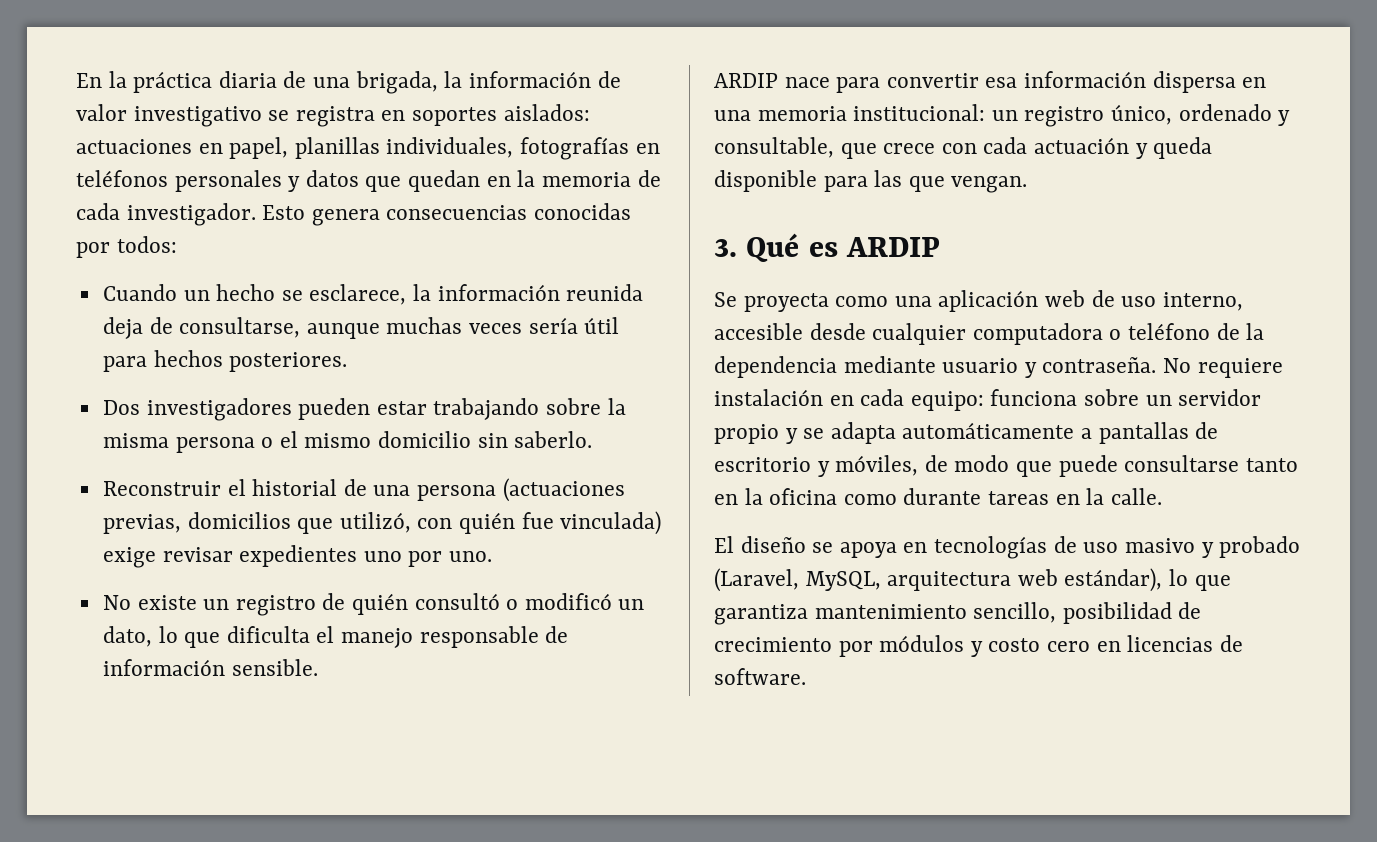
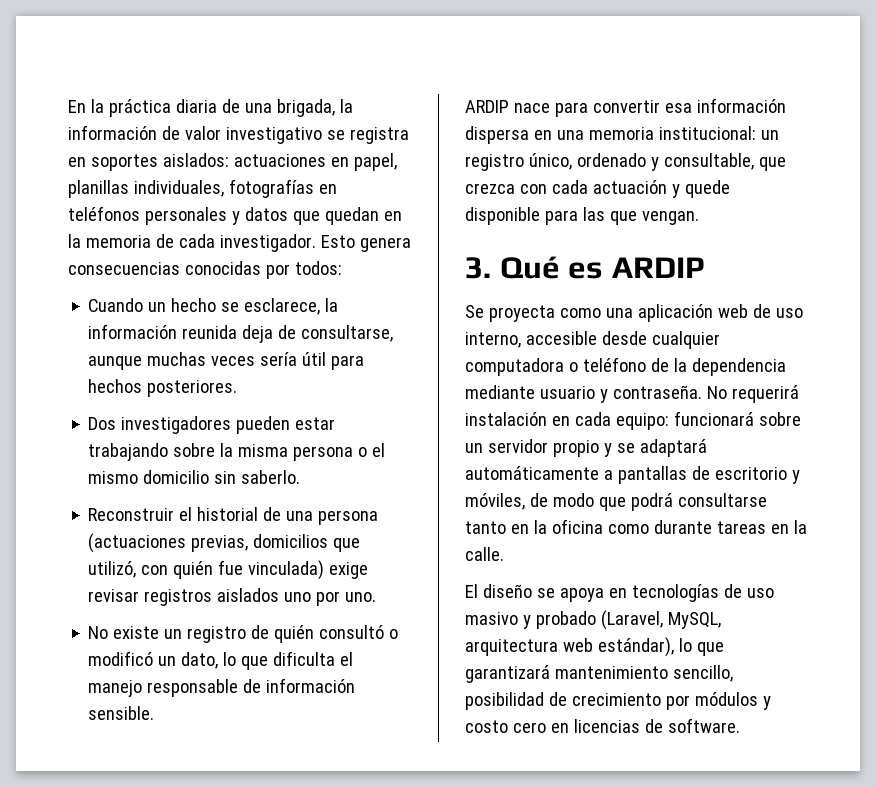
- Reconstruir el historial de una persona (actuaciones previas, domicilios que utilizó, con quién fue vinculada) exige revisar expedientes uno por uno.
+ Reconstruir el historial de una persona (actuaciones previas, domicilios que utilizó, con quién fue vinculada) exige revisar registros aislados uno por uno.
- ARDIP nace para convertir esa información dispersa en una memoria institucional: un registro único, ordenado y consultable, que crece con cada actuación y queda disponible para las que vengan.
+ ARDIP nace para convertir esa información dispersa en una memoria institucional: un registro único, ordenado y consultable, que crezca con cada actuación y quede disponible para las que vengan.
- No requiere instalación en cada equipo: funciona sobre un servidor propio y se adapta automáticamente a pantallas de escritorio y móviles, de modo que puede consultarse tanto en la oficina como durante tareas en la calle.
+ No requerirá instalación en cada equipo: funcionará sobre un servidor propio y se adaptará automáticamente a pantallas de escritorio y móviles, de modo que podrá consultarse tanto en la oficina como durante tareas en la calle.
- El diseño se apoya en tecnologías de uso masivo y probado (Laravel, MySQL, arquitectura web estándar), lo que garantiza mantenimiento sencillo, posibilidad de crecimiento por módulos y costo cero en licencias de software.
+ El diseño se apoya en tecnologías de uso masivo y probado (Laravel, MySQL, arquitectura web estándar), lo que garantizará mantenimiento sencillo, posibilidad de crecimiento por módulos y costo cero en licencias de software.

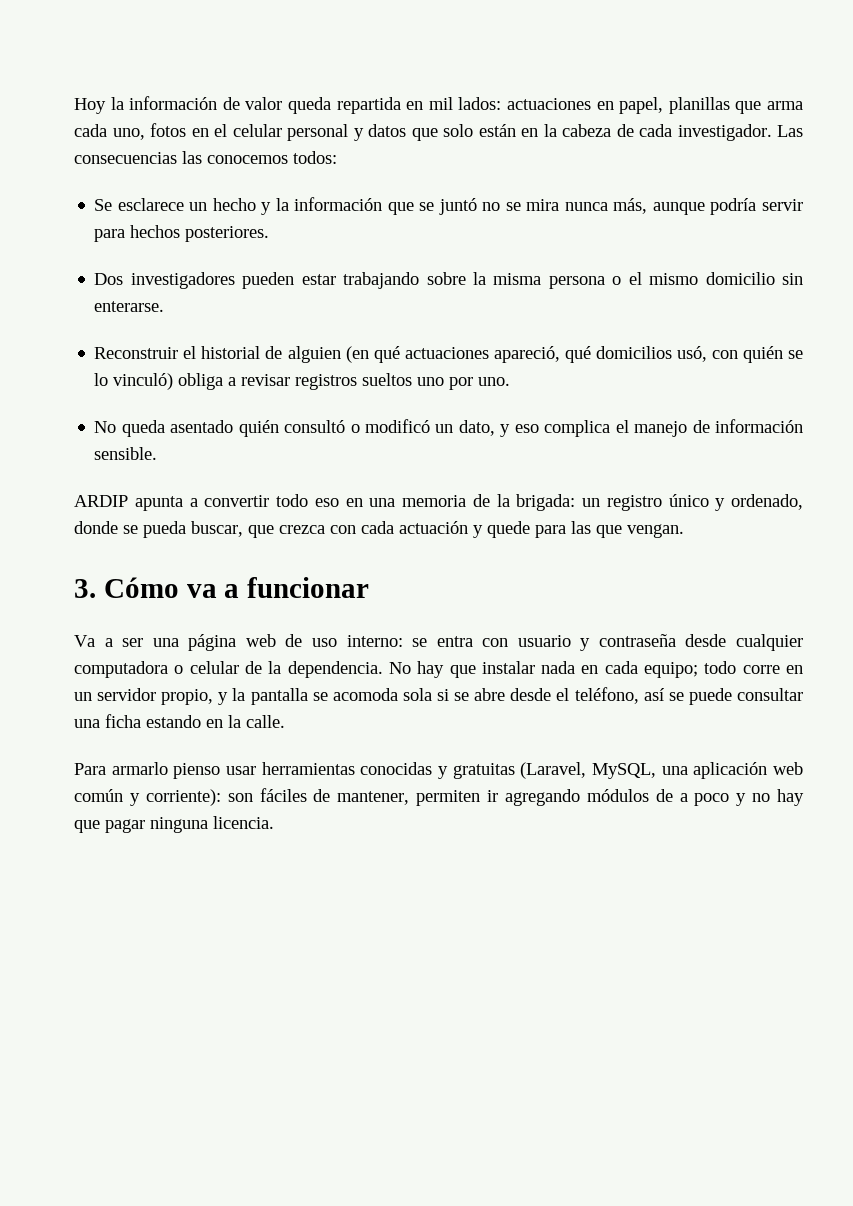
- En la práctica diaria de una brigada, la información de valor investigativo se registra en soportes aislados: actuaciones en papel, planillas individuales, fotografías en teléfonos personales y datos que quedan en la memoria de cada investigador.
+ Hoy la información de valor queda repartida en mil lados: actuaciones en papel, planillas que arma cada uno, fotos en el celular personal y datos que solo están en la cabeza de cada investigador.
- Esto genera consecuencias conocidas por todos:
- Cuando un hecho se esclarece, la información reunida deja de consultarse, aunque muchas veces sería útil para hechos posteriores.
+ Las consecuencias las conocemos todos:
+ Se esclarece un hecho y la información que se juntó no se mira nunca más, aunque podría servir para hechos posteriores.
- Dos investigadores pueden estar trabajando sobre la misma persona o el mismo domicilio sin saberlo.
+ Dos investigadores pueden estar trabajando sobre la misma persona o el mismo domicilio sin enterarse.
- Reconstruir el historial de una persona (actuaciones previas, domicilios que utilizó, con quién fue vinculada) exige revisar registros aislados uno por uno.
+ Reconstruir el historial de alguien (en qué actuaciones apareció, qué domicilios usó, con quién se lo vinculó) obliga a revisar registros sueltos uno por uno.
- No existe un registro de quién consultó o modificó un dato, lo que dificulta el manejo responsable de información sensible.
+ No queda asentado quién consultó o modificó un dato, y eso complica el manejo de información sensible.
- ARDIP nace para convertir esa información dispersa en una memoria institucional: un registro único, ordenado y consultable, que crezca con cada actuación y quede disponible para las que vengan.
+ ARDIP apunta a convertir todo eso en una memoria de la brigada: un registro único y ordenado, donde se pueda buscar, que crezca con cada actuación y quede para las que vengan.
- 3. Qué es ARDIP
- Se proyecta como una aplicación web de uso interno, accesible desde cualquier computadora o teléfono de la dependencia mediante usuario y contraseña. No requerirá instalación en cada equipo: funcionará sobre un servidor propio y se adaptará automáticamente a pantallas de escritorio y móviles, de modo que podrá consultarse tanto en la oficina como durante tareas en la calle.
- El diseño se apoya en tecnologías de uso masivo y probado (Laravel, MySQL, arquitectura web estándar), lo que garantizará mantenimiento sencillo, posibilidad de crecimiento por módulos y costo cero en licencias de software.
+ 3. Cómo va a funcionar
+ Va a ser una página web de uso interno: se entra con usuario y contraseña desde cualquier computadora o celular de la dependencia. No hay que instalar nada en cada equipo; todo corre en un servidor propio, y la pantalla se acomoda sola si se abre desde el teléfono, así se puede consultar una ficha estando en la calle.
+ Para armarlo pienso usar herramientas conocidas y gratuitas (Laravel, MySQL, una aplicación web común y corriente): son fáciles de mantener, permiten ir agregando módulos de a poco y no hay que pagar ninguna licencia.

